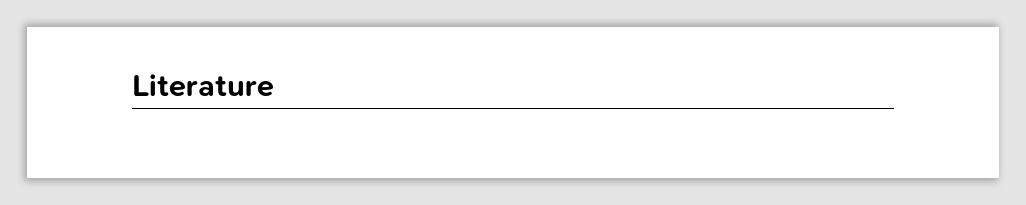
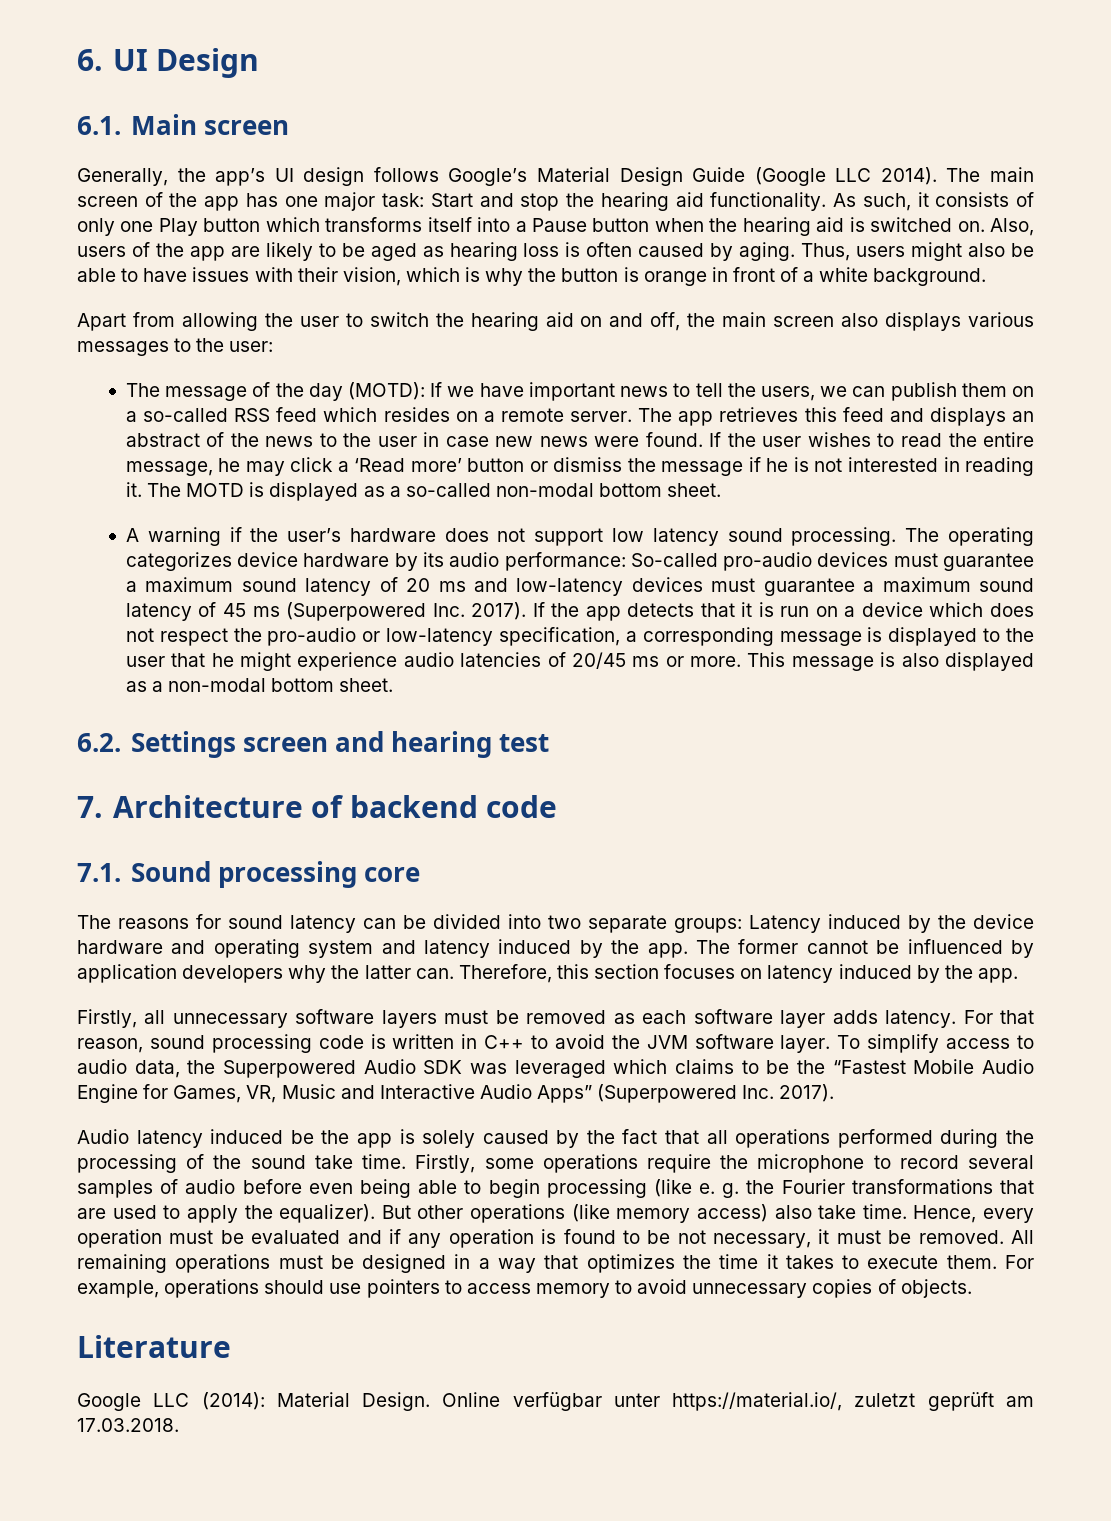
+ 6. UI Design
+ 6.1. Main screen
+ Generally, the app’s UI design follows Google’s Material Design Guide (Google LLC 2014). The main screen of the app has one major task: Start and stop the hearing aid functionality. As such, it consists of only one Play button which transforms itself into a Pause button when the hearing aid is switched on. Also, users of the app are likely to be aged as hearing loss is often caused by aging. Thus, users might also be able to have issues with their vision, which is why the button is orange in front of a white background.
+ Apart from allowing the user to switch the hearing aid on and off, the main screen also displays various messages to the user:
+ The message of the day (MOTD): If we have important news to tell the users, we can publish them on a so-called RSS feed which resides on a remote server. The app retrieves this feed and displays an abstract of the news to the user in case new news were found. If the user wishes to read the entire message, he may click a ‘Read more’ button or dismiss the message if he is not interested in reading it. The MOTD is displayed as a so-called non-modal bottom sheet.
+ A warning if the user’s hardware does not support low latency sound processing. The operating categorizes device hardware by its audio performance: So-called pro-audio devices must guarantee a maximum sound latency of 20 ms and low-latency devices must guarantee a maximum sound latency of 45 ms (Superpowered Inc. 2017). If the app detects that it is run on a device which does not respect the pro-audio or low-latency specification, a corresponding message is displayed to the user that he might experience audio latencies of 20/45 ms or more. This message is also displayed as a non-modal bottom sheet.
+ 6.2. Settings screen and hearing test
+ 7. Architecture of backend code
+ 7.1. Sound processing core
+ The reasons for sound latency can be divided into two separate groups: Latency induced by the device hardware and operating system and latency induced by the app. The former cannot be influenced by application developers why the latter can. Therefore, this section focuses on latency induced by the app.
+ Firstly, all unnecessary software layers must be removed as each software layer adds latency. For that reason, sound processing code is written in C++ to avoid the JVM software layer. To simplify access to audio data, the Superpowered Audio SDK was leveraged which claims to be the “Fastest Mobile Audio Engine for Games, VR, Music and Interactive Audio Apps” (Superpowered Inc. 2017).
+ Audio latency induced be the app is solely caused by the fact that all operations performed during the processing of the sound take time. Firstly, some operations require the microphone to record several samples of audio before even being able to begin processing (like e. g. the Fourier transformations that are used to apply the equalizer). But other operations (like memory access) also take time. Hence, every operation must be evaluated and if any operation is found to be not necessary, it must be removed. All remaining operations must be designed in a way that optimizes the time it takes to execute them. For example, operations should use pointers to access memory to avoid unnecessary copies of objects.
  Literature
+ Google LLC (2014): Material Design. Online verfügbar unter https://material.io/, zuletzt geprüft am 17.03.2018.

